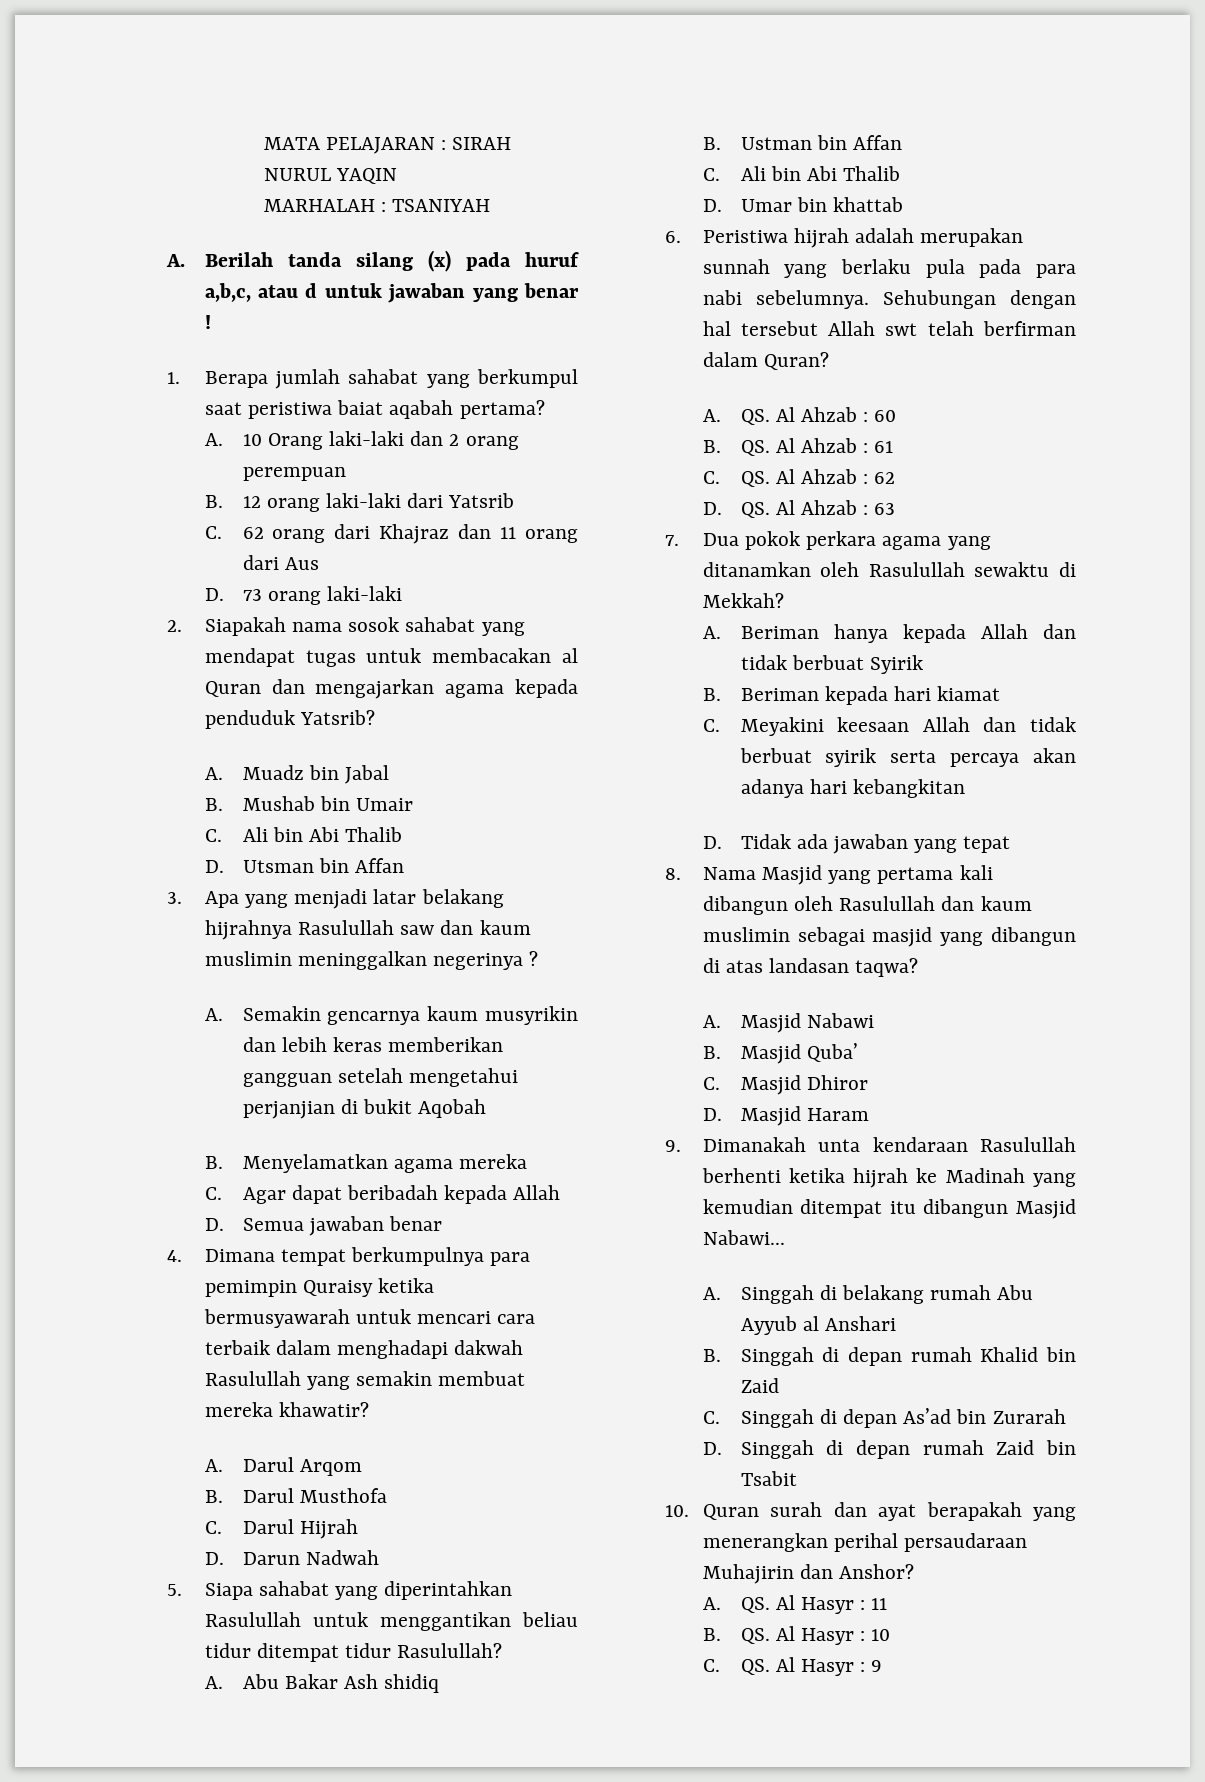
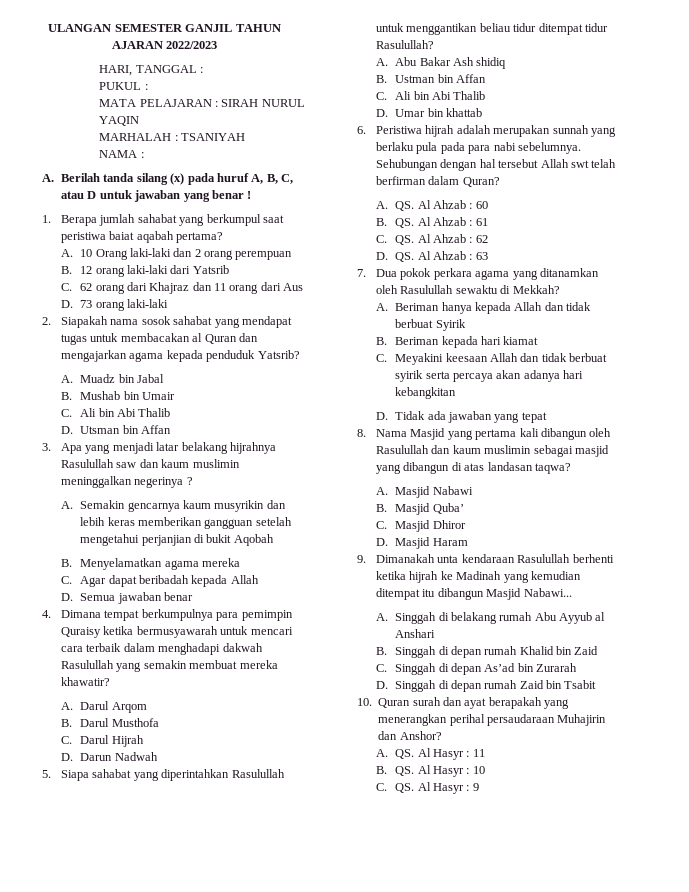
+ ULANGAN SEMESTER GANJIL TAHUN AJARAN 2022/2023
+ HARI, TANGGAL :
+ PUKUL :
+ NAMA :
- A. Berilah tanda silang (x) pada huruf a,b,c, atau d untuk jawaban yang benar !
+ A. Berilah tanda silang (x) pada huruf A, B, C, atau D untuk jawaban yang benar !

